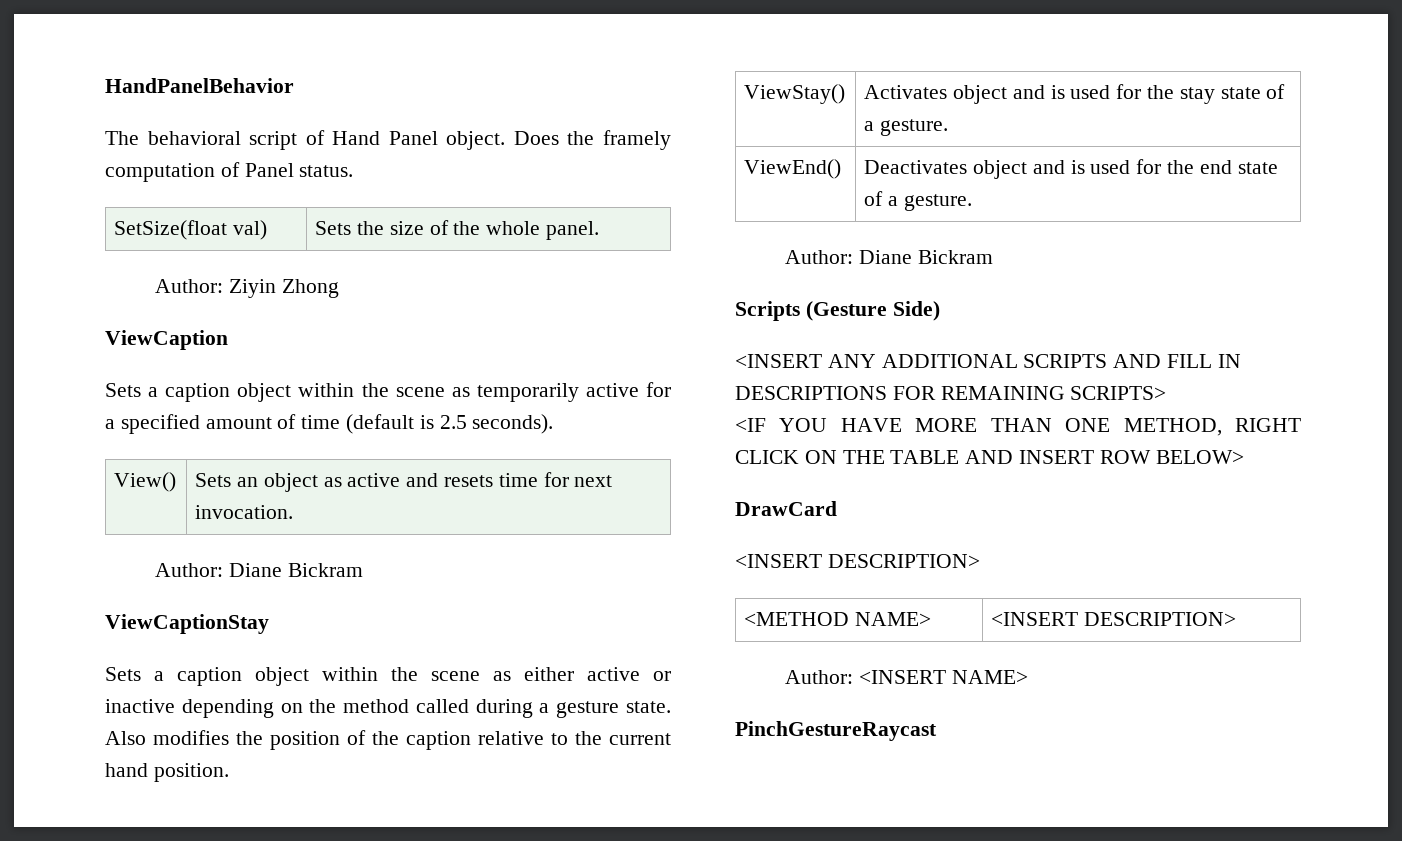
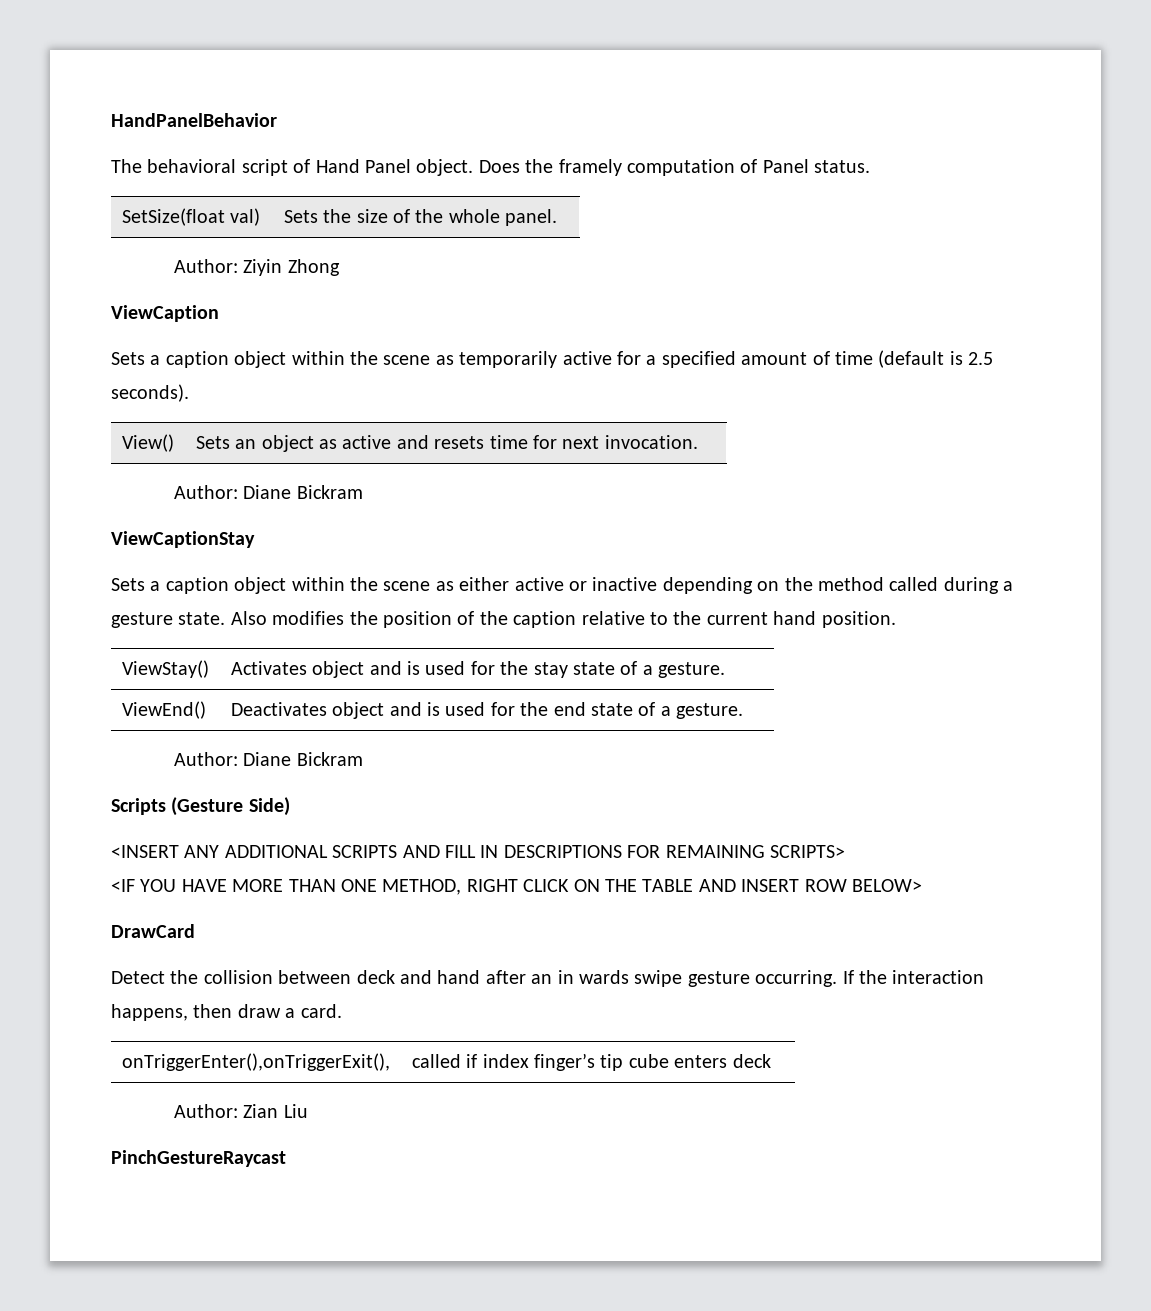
  DrawCard
- <INSERT DESCRIPTION>
- <METHOD NAME> | <INSERT DESCRIPTION>
- Author: <INSERT NAME>
+ Detect the collision between deck and hand after an in wards swipe gesture occurring. If the interaction happens, then draw a card.
+ onTriggerEnter(),onTriggerExit(), | called if index finger’s tip cube enters deck
+ Author: Zian Liu

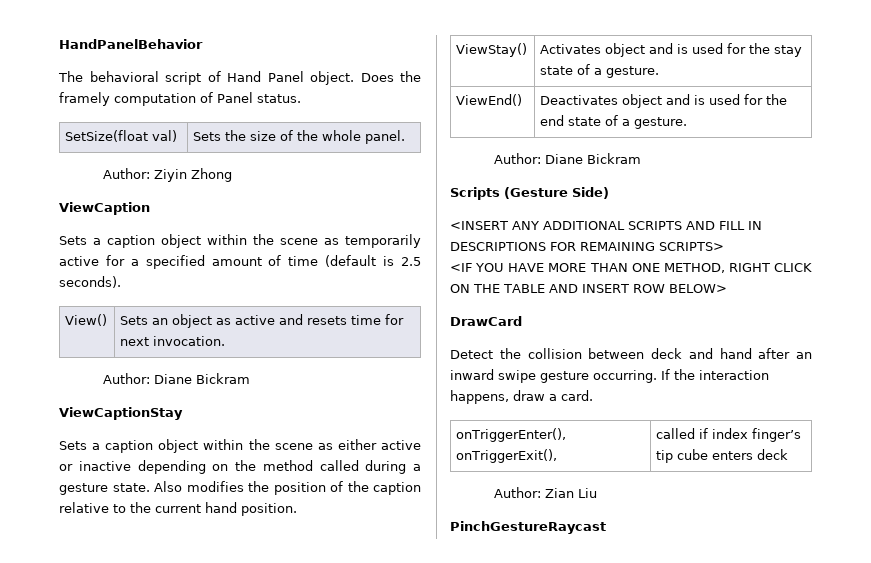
- Detect the collision between deck and hand after an in wards swipe gesture occurring.
+ Detect the collision between deck and hand after an inward swipe gesture occurring.
- If the interaction happens, then draw a card.
+ If the interaction happens, draw a card.

